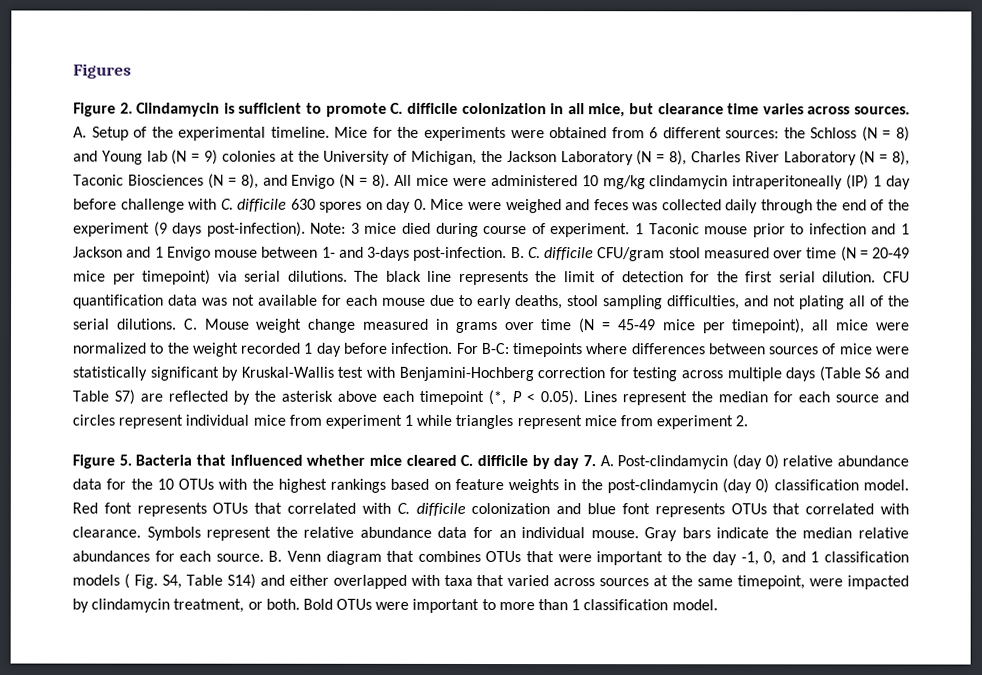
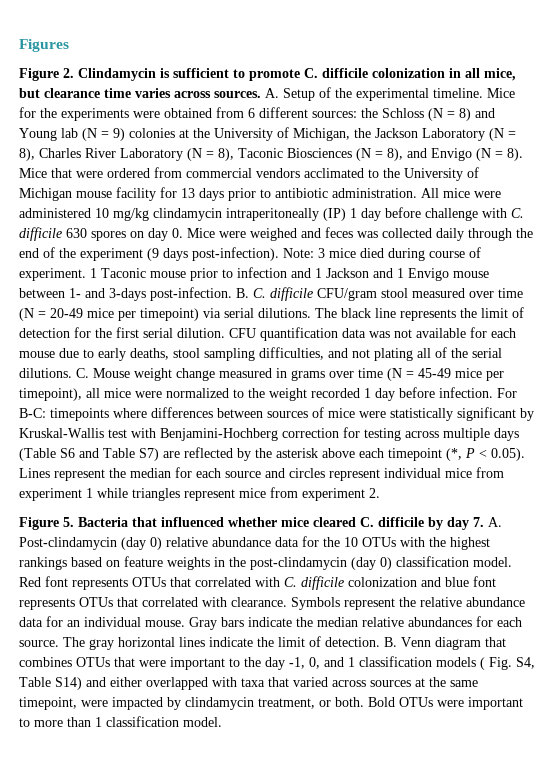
+ Mice that were ordered from commercial vendors acclimated to the University of Michigan mouse facility for 13 days prior to antibiotic administration.
+ The gray horizontal lines indicate the limit of detection.

